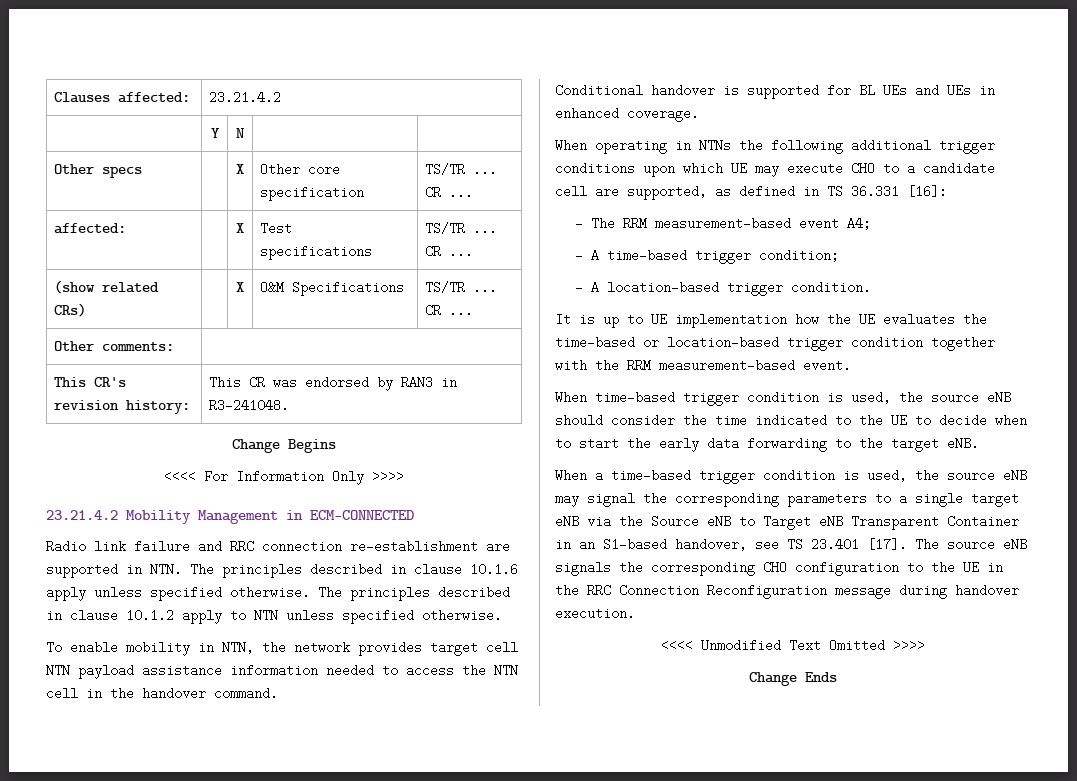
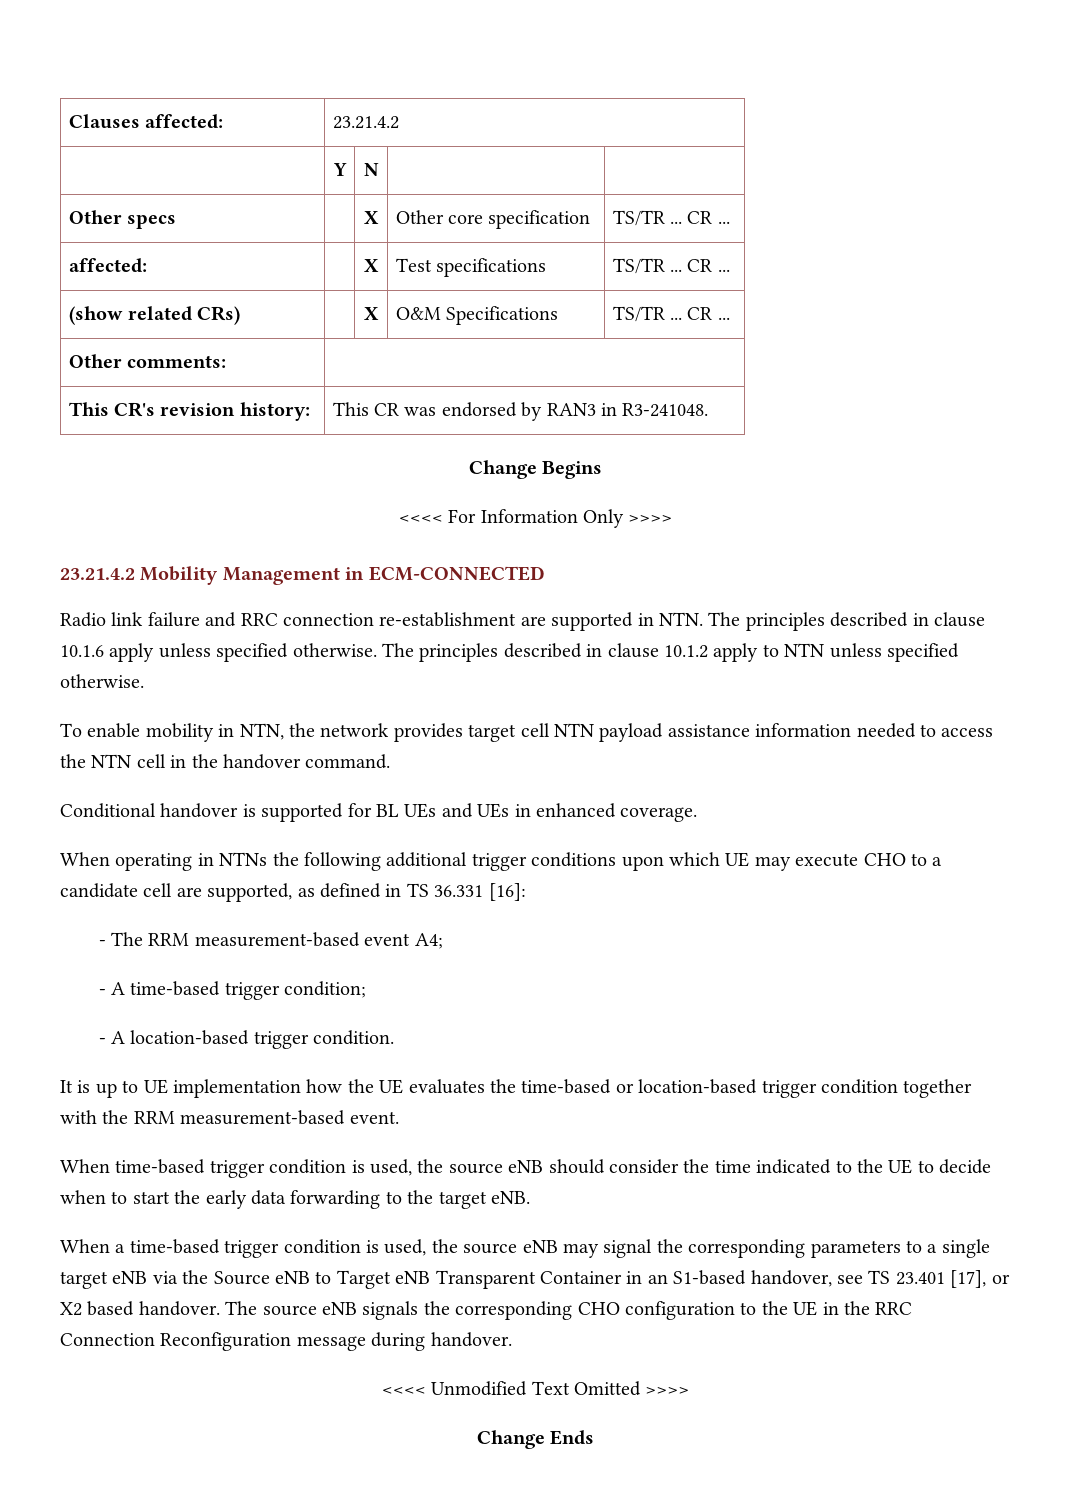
- When a time-based trigger condition is used, the source eNB may signal the corresponding parameters to a single target eNB via the Source eNB to Target eNB Transparent Container in an S1-based handover, see TS 23.401 [17].
+ When a time-based trigger condition is used, the source eNB may signal the corresponding parameters to a single target eNB via the Source eNB to Target eNB Transparent Container in an S1-based handover, see TS 23.401 [17], or X2 based handover.
- The source eNB signals the corresponding CHO configuration to the UE in the RRC Connection Reconfiguration message during handover execution.
+ The source eNB signals the corresponding CHO configuration to the UE in the RRC Connection Reconfiguration message during handover.

